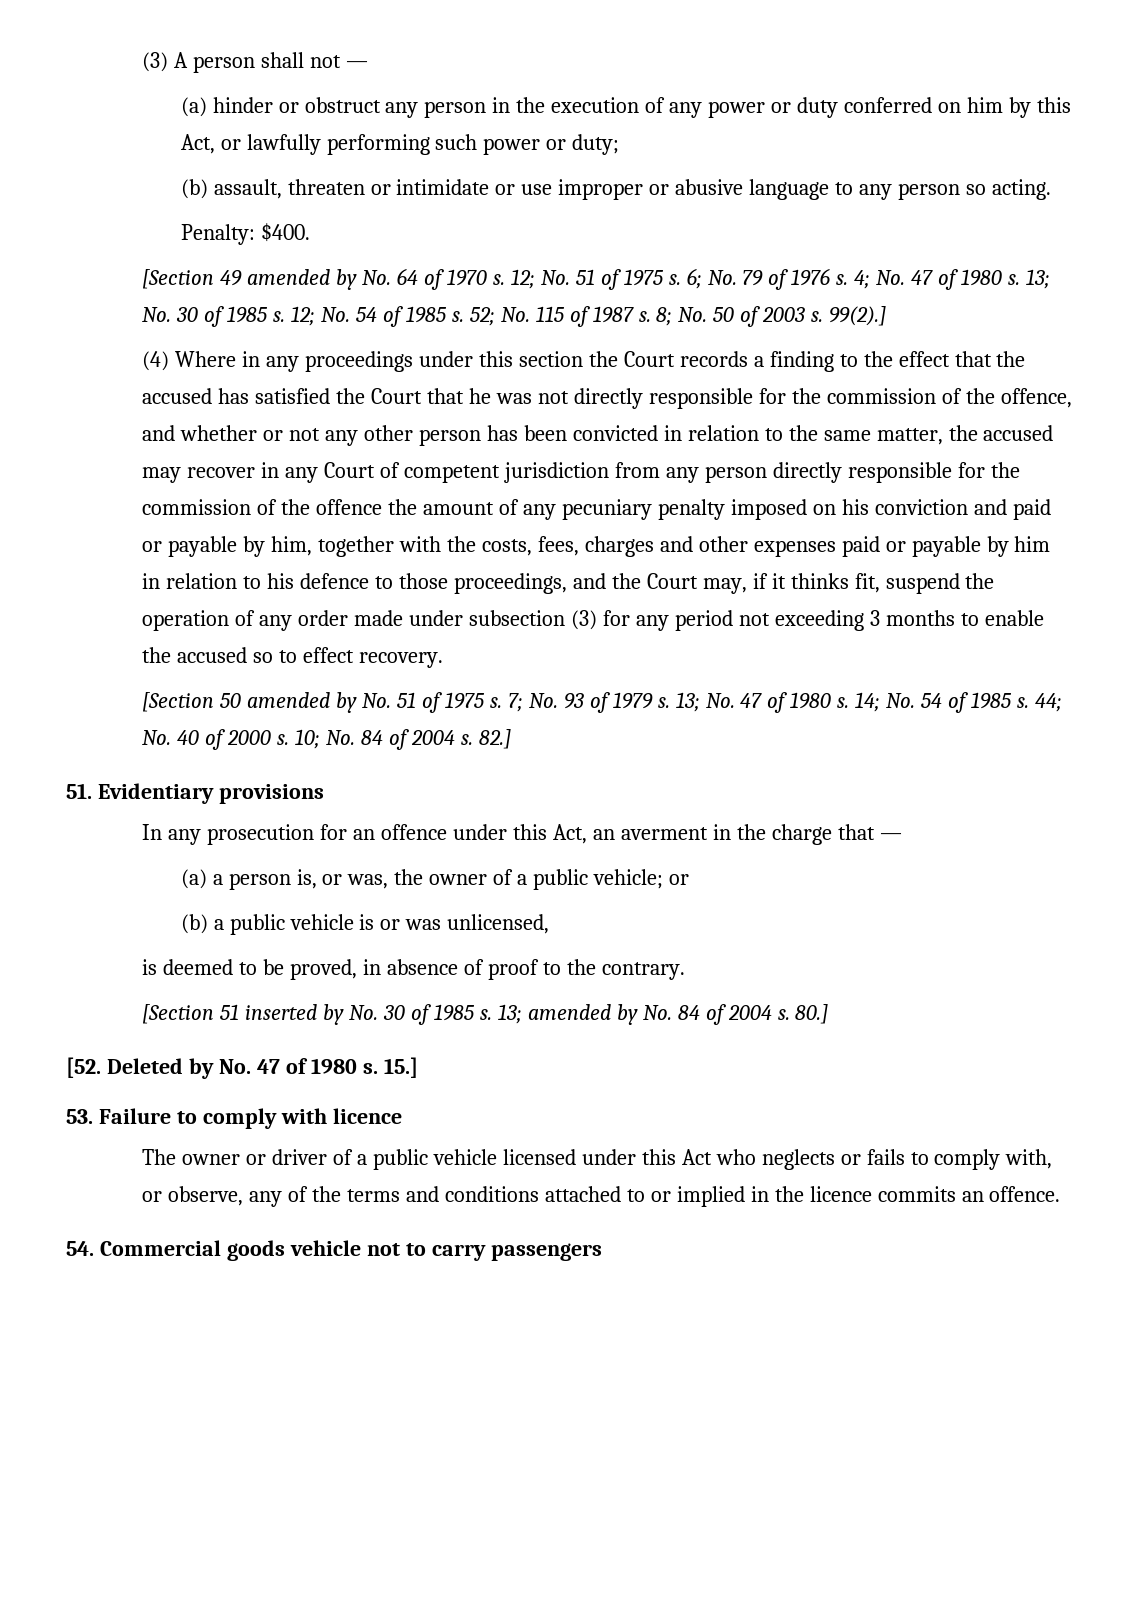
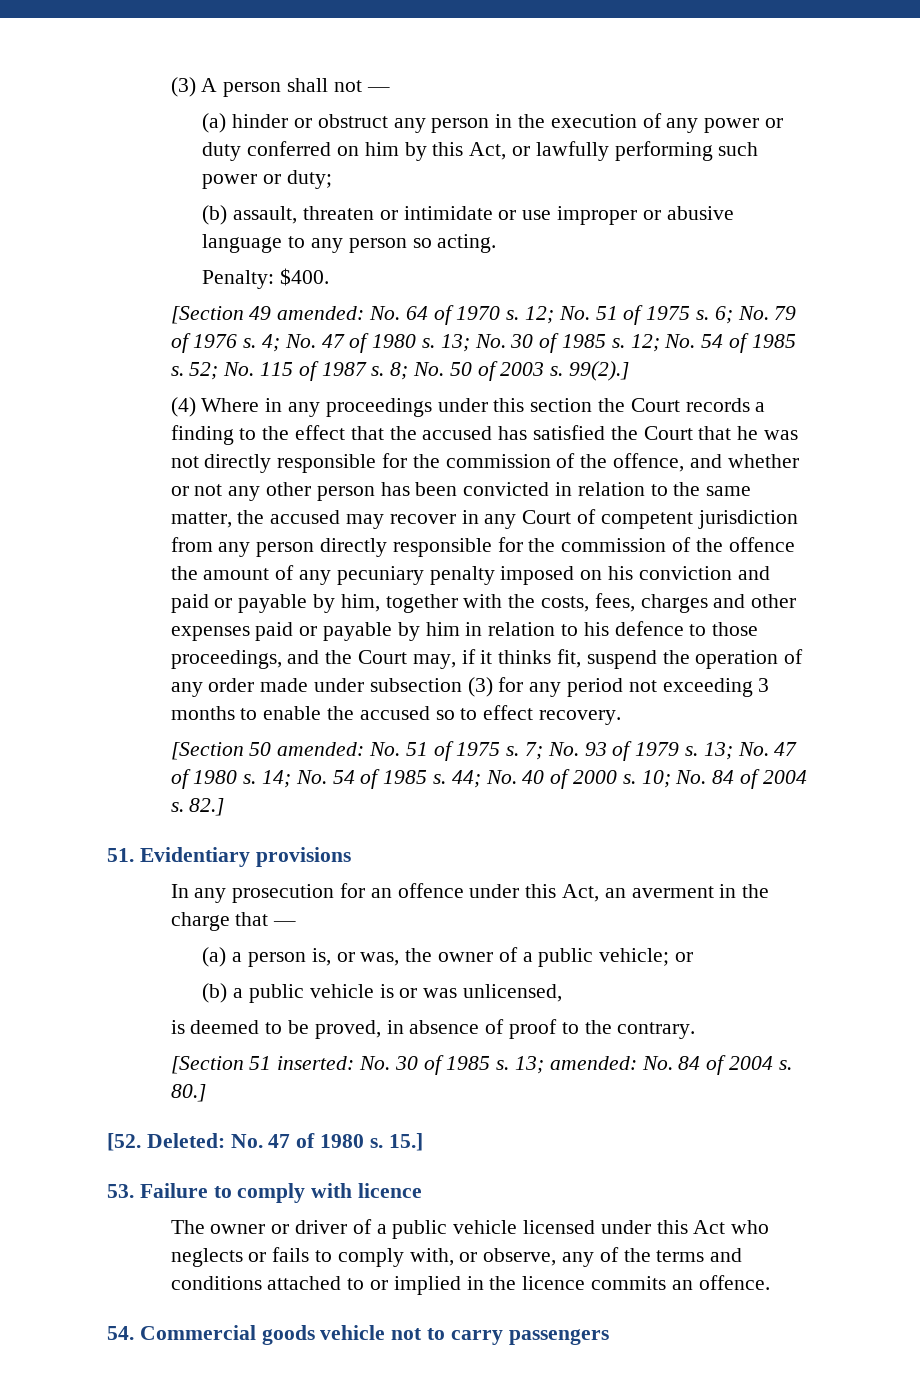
- [Section 49 amended by No. 64 of 1970 s.
+ [Section 49 amended: No. 64 of 1970 s.
- [Section 50 amended by No. 51 of 1975 s.
+ [Section 50 amended: No. 51 of 1975 s.
- [Section 51 inserted by No. 30 of 1985 s.
+ [Section 51 inserted: No. 30 of 1985 s.
- 13; amended by No. 84 of 2004 s.
+ 13; amended: No. 84 of 2004 s.
- [52. Deleted by No. 47 of 1980 s.
+ [52. Deleted: No. 47 of 1980 s.

